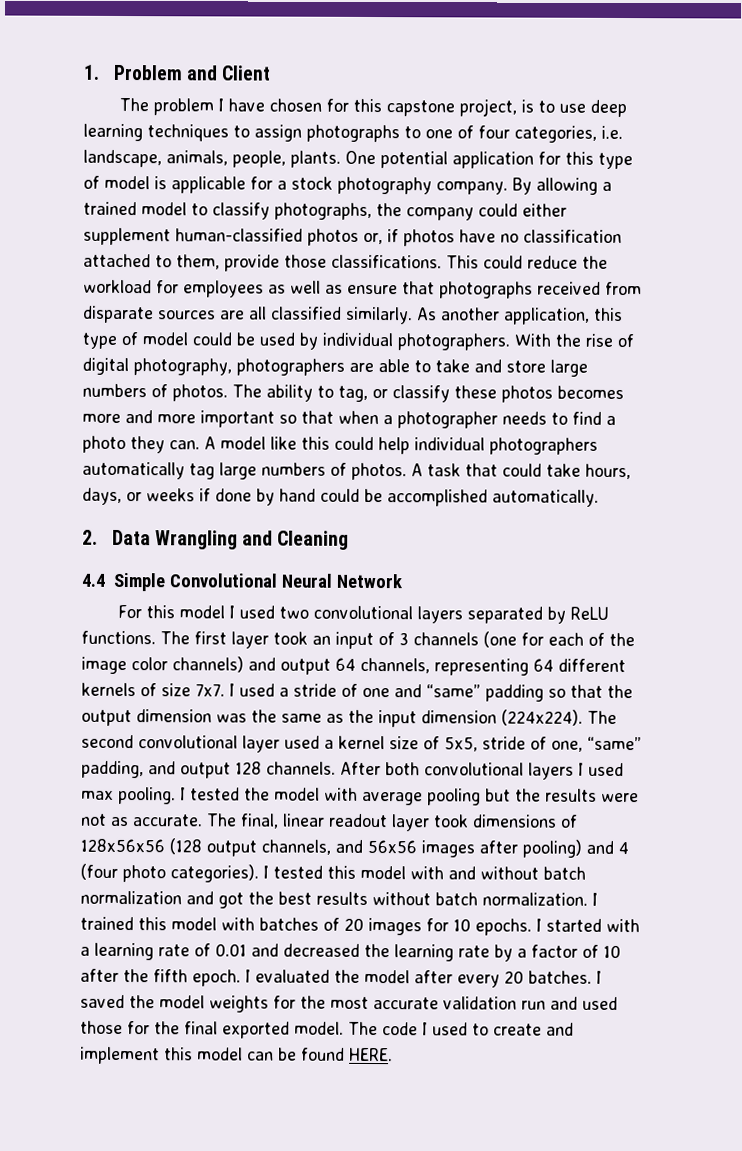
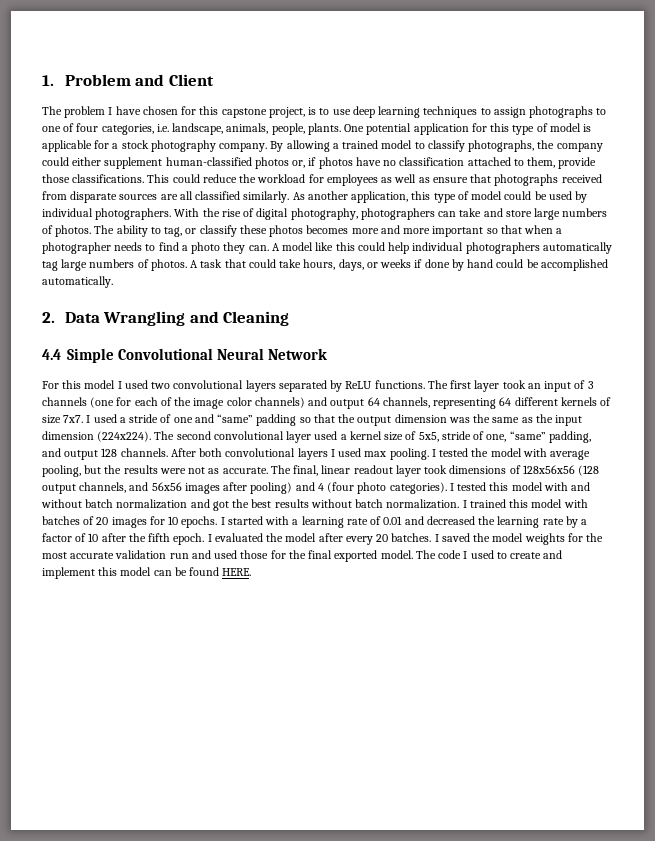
- With the rise of digital photography, photographers are able to take and store large numbers of photos.
+ With the rise of digital photography, photographers can take and store large numbers of photos.
- I tested the model with average pooling but the results were not as accurate.
+ I tested the model with average pooling, but the results were not as accurate.

